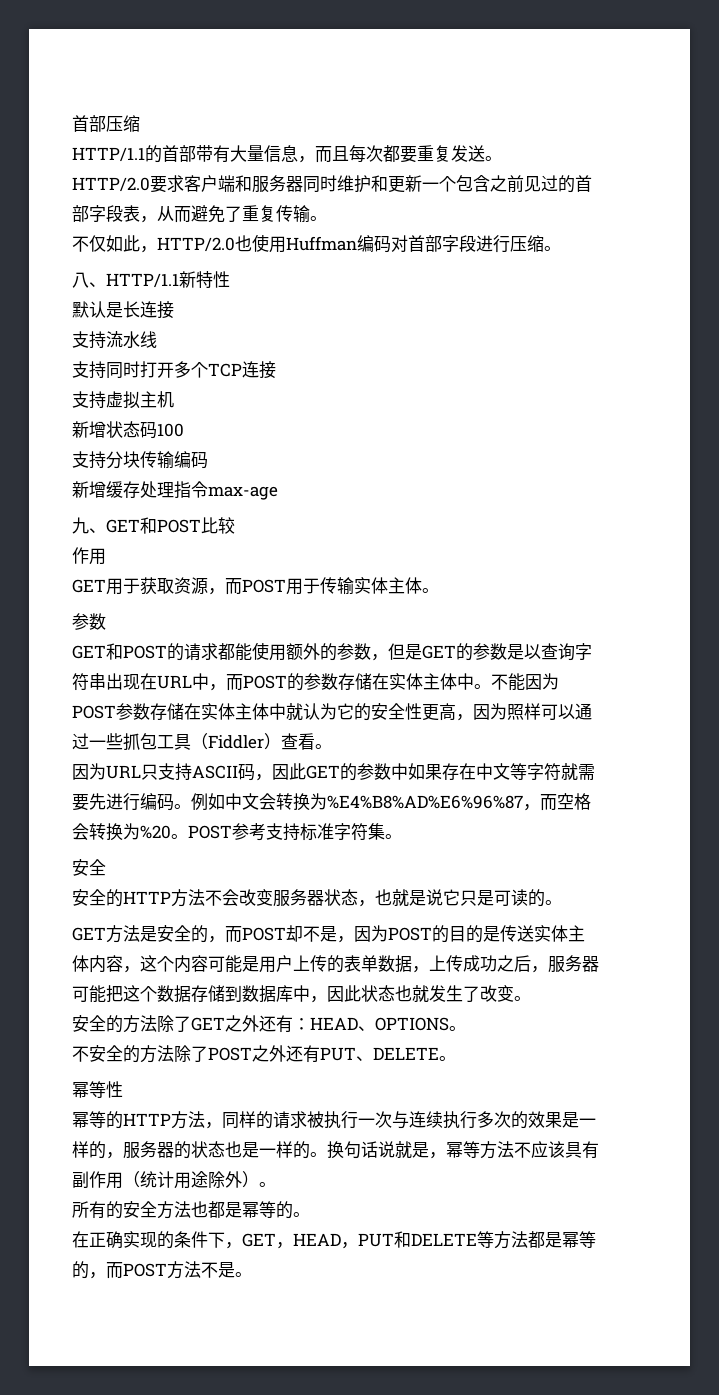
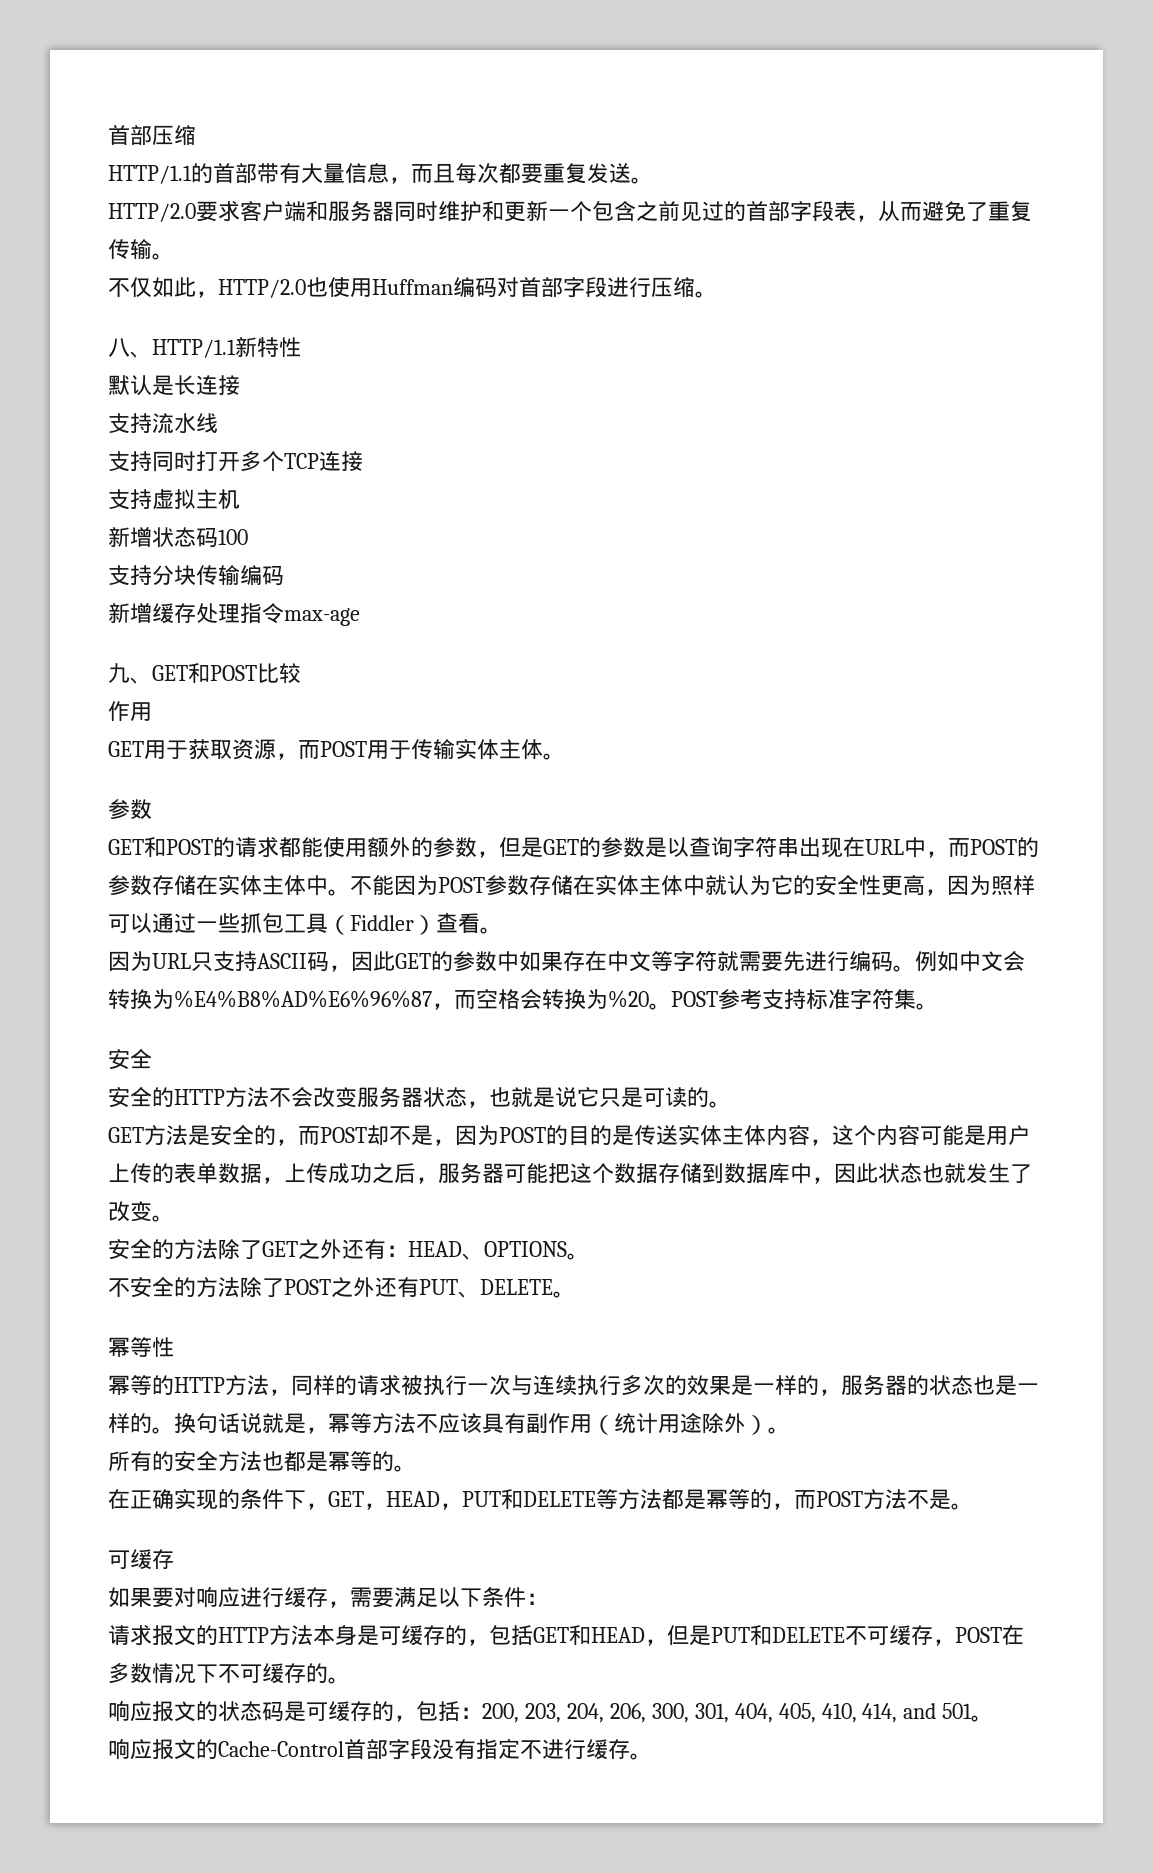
  在正确实现的条件下，GET，HEAD，PUT和DELETE等方法都是幂等的，而POST方法不是。
+ 可缓存
+ 如果要对响应进行缓存，需要满足以下条件：
+ 请求报文的HTTP方法本身是可缓存的，包括GET和HEAD，但是PUT和DELETE不可缓存，POST在多数情况下不可缓存的。
+ 响应报文的状态码是可缓存的，包括：200, 203, 204, 206, 300, 301, 404, 405, 410, 414, and 501。
+ 响应报文的Cache-Control首部字段没有指定不进行缓存。

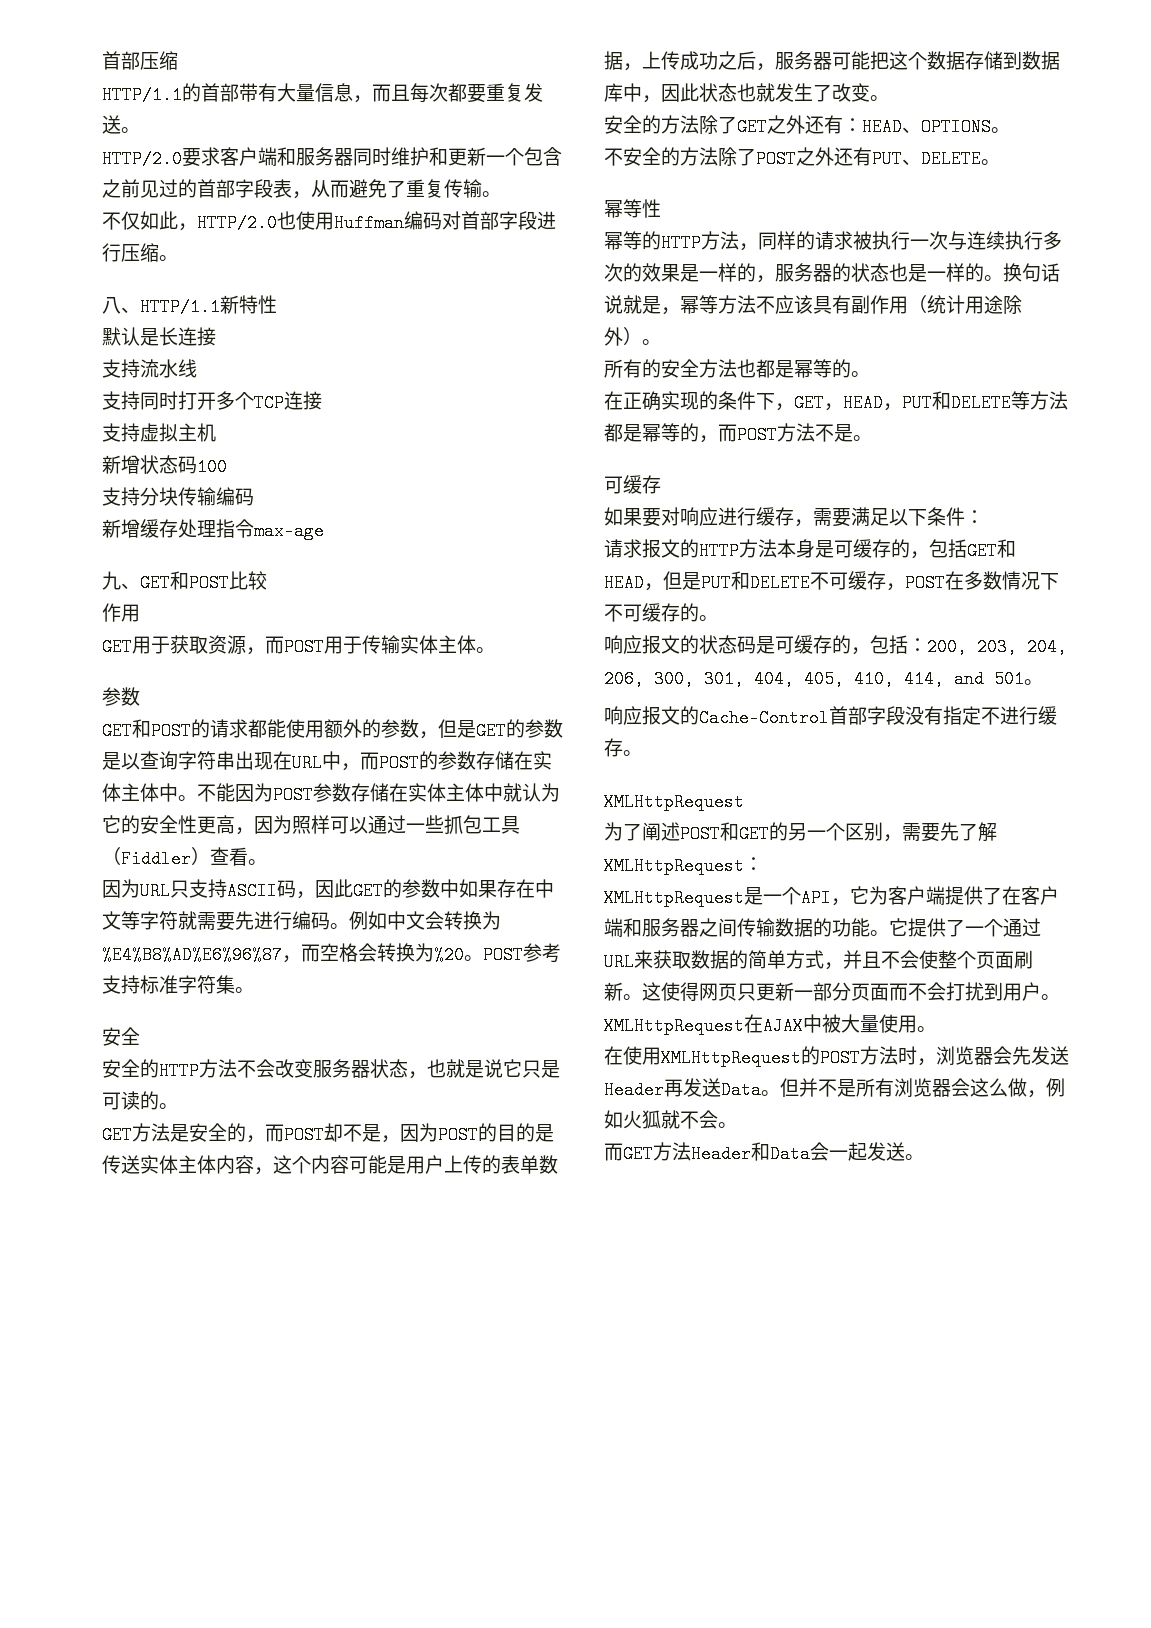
  响应报文的Cache-Control首部字段没有指定不进行缓存。
+ XMLHttpRequest
+ 为了阐述POST和GET的另一个区别，需要先了解XMLHttpRequest：
+ XMLHttpRequest是一个API，它为客户端提供了在客户端和服务器之间传输数据的功能。它提供了一个通过URL来获取数据的简单方式，并且不会使整个页面刷新。这使得网页只更新一部分页面而不会打扰到用户。XMLHttpRequest在AJAX中被大量使用。
+ 在使用XMLHttpRequest的POST方法时，浏览器会先发送Header再发送Data。但并不是所有浏览器会这么做，例如火狐就不会。
+ 而GET方法Header和Data会一起发送。

